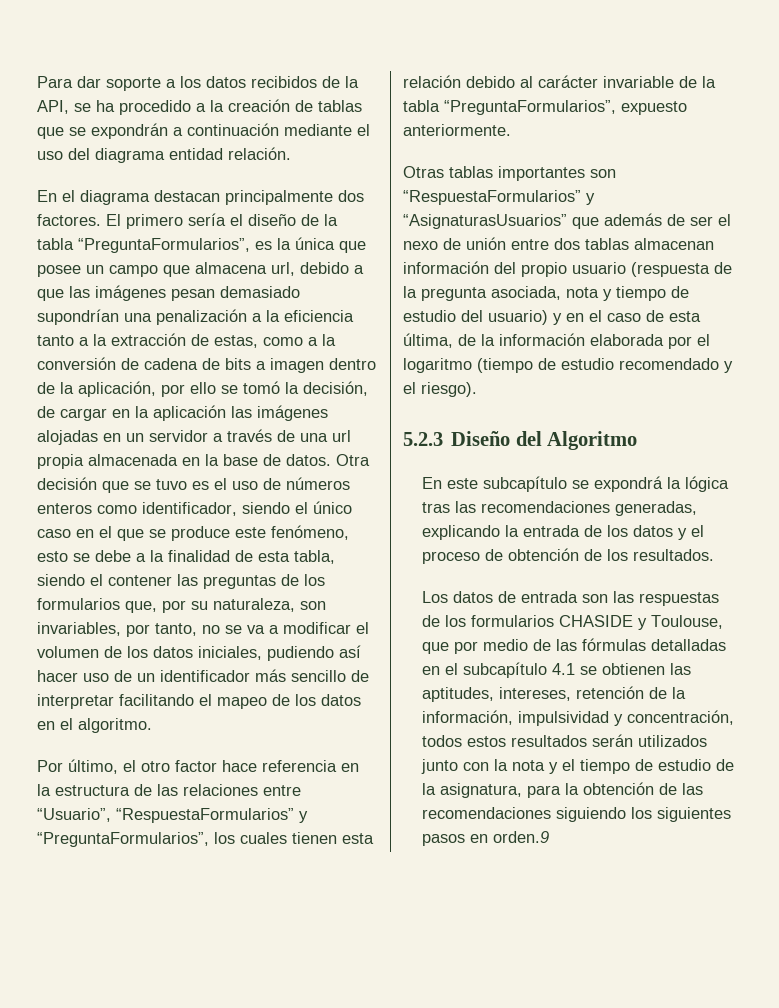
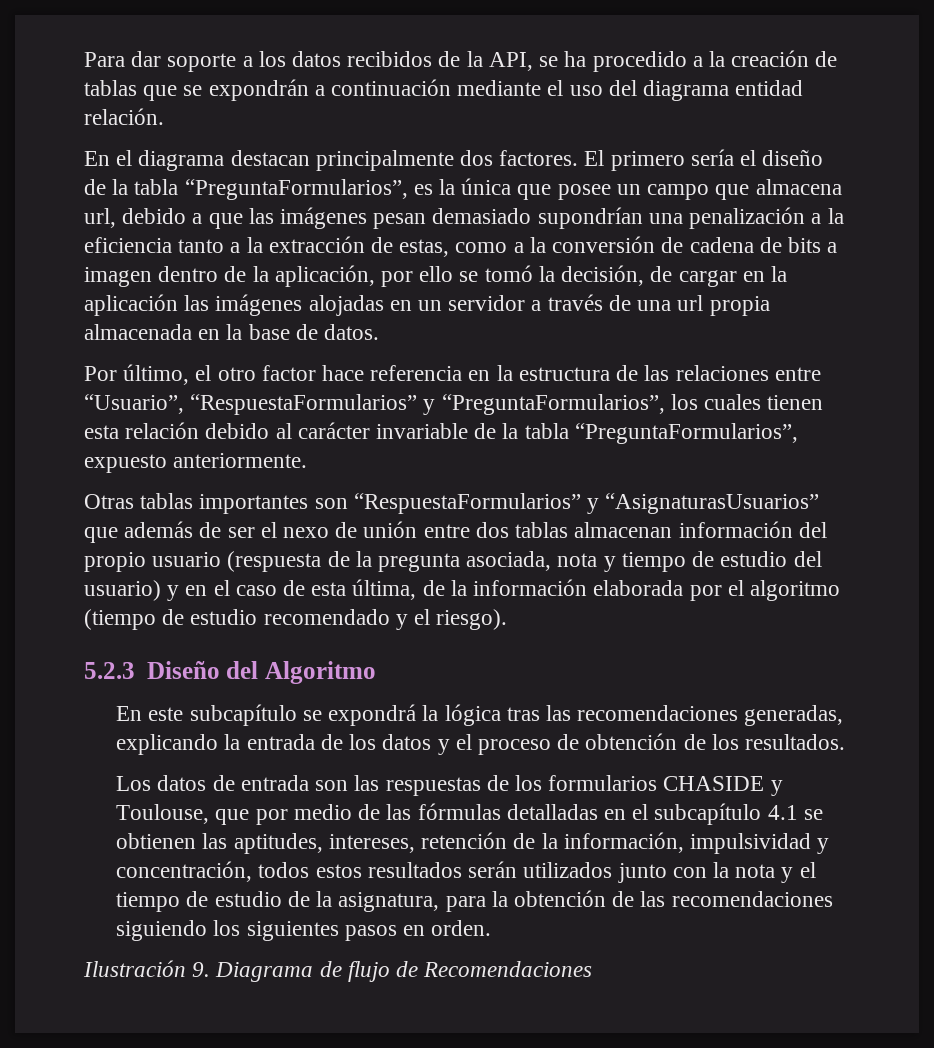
- Otra decisión que se tuvo es el uso de números enteros como identificador, siendo el único caso en el que se produce este fenómeno, esto se debe a la finalidad de esta tabla, siendo el contener las preguntas de los formularios que, por su naturaleza, son invariables, por tanto, no se va a modificar el volumen de los datos iniciales, pudiendo así hacer uso de un identificador más sencillo de interpretar facilitando el mapeo de los datos en el algoritmo.
- Otras tablas importantes son “RespuestaFormularios” y “AsignaturasUsuarios” que además de ser el nexo de unión entre dos tablas almacenan información del propio usuario (respuesta de la pregunta asociada, nota y tiempo de estudio del usuario) y en el caso de esta última, de la información elaborada por el logaritmo (tiempo de estudio recomendado y el riesgo).
+ Otras tablas importantes son “RespuestaFormularios” y “AsignaturasUsuarios” que además de ser el nexo de unión entre dos tablas almacenan información del propio usuario (respuesta de la pregunta asociada, nota y tiempo de estudio del usuario) y en el caso de esta última, de la información elaborada por el algoritmo (tiempo de estudio recomendado y el riesgo).
- Los datos de entrada son las respuestas de los formularios CHASIDE y Toulouse, que por medio de las fórmulas detalladas en el subcapítulo 4.1 se obtienen las aptitudes, intereses, retención de la información, impulsividad y concentración, todos estos resultados serán utilizados junto con la nota y el tiempo de estudio de la asignatura, para la obtención de las recomendaciones siguiendo los siguientes pasos en orden.9
+ Los datos de entrada son las respuestas de los formularios CHASIDE y Toulouse, que por medio de las fórmulas detalladas en el subcapítulo 4.1 se obtienen las aptitudes, intereses, retención de la información, impulsividad y concentración, todos estos resultados serán utilizados junto con la nota y el tiempo de estudio de la asignatura, para la obtención de las recomendaciones siguiendo los siguientes pasos en orden.
+ Ilustración 9. Diagrama de flujo de Recomendaciones

